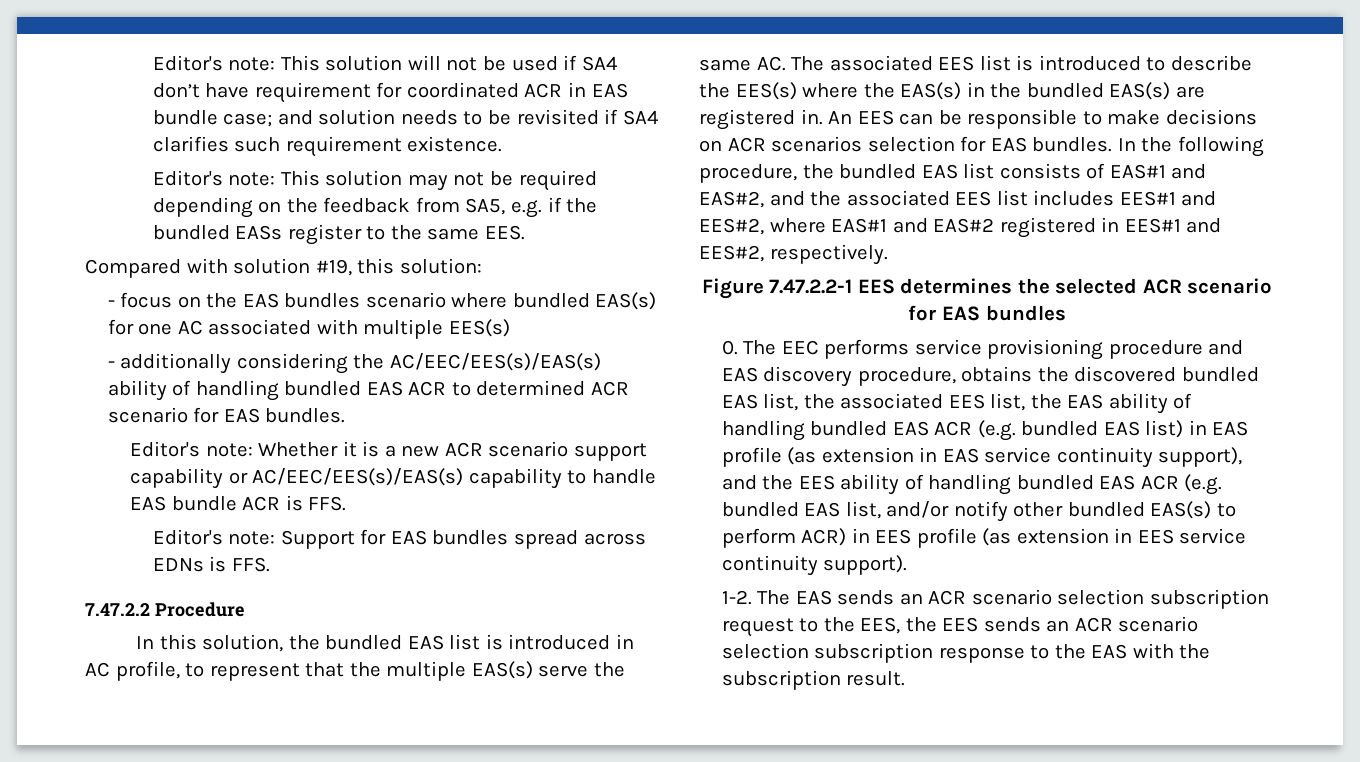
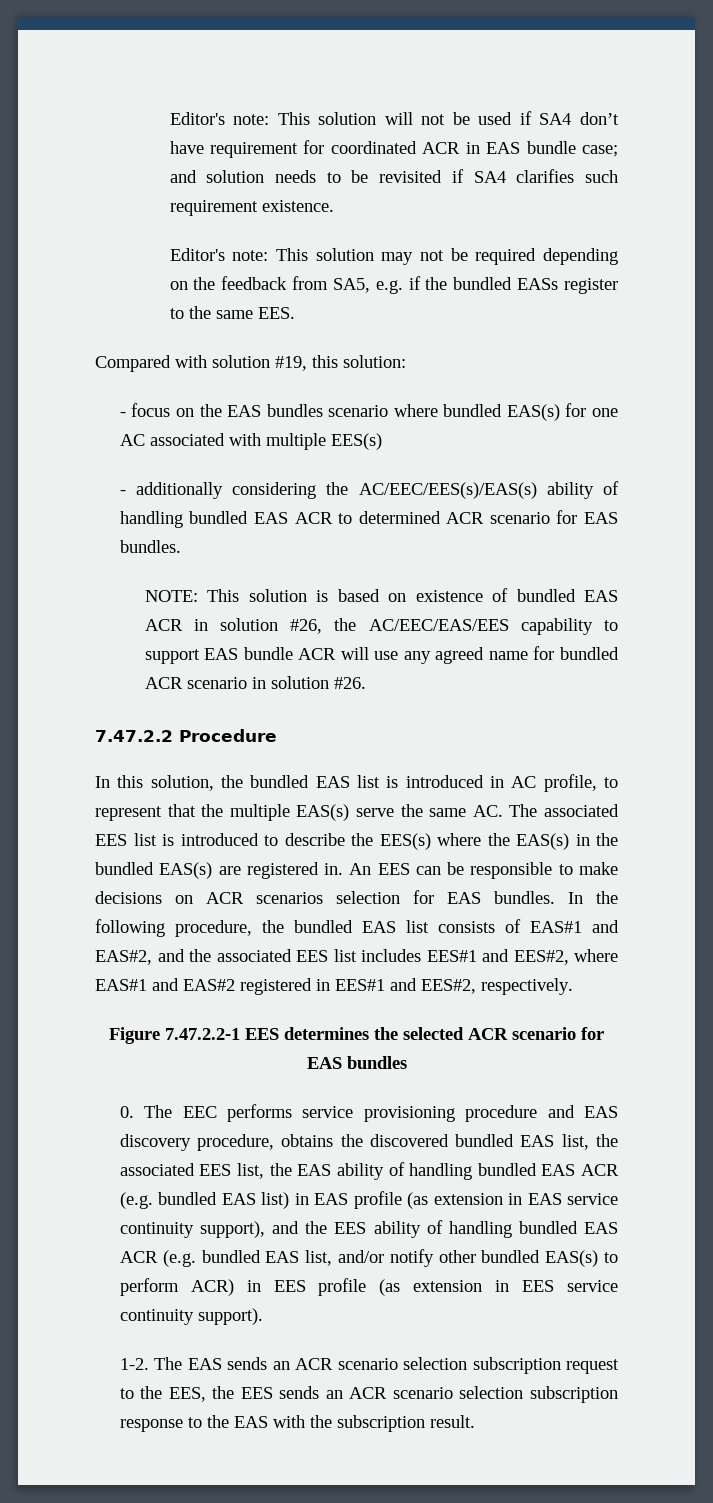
- Editor's note: Whether it is a new ACR scenario support capability or AC/EEC/EES(s)/EAS(s) capability to handle EAS bundle ACR is FFS.
- Editor's note: Support for EAS bundles spread across EDNs is FFS.
+ NOTE: This solution is based on existence of bundled EAS ACR in solution #26, the AC/EEC/EAS/EES capability to support EAS bundle ACR will use any agreed name for bundled ACR scenario in solution #26.

